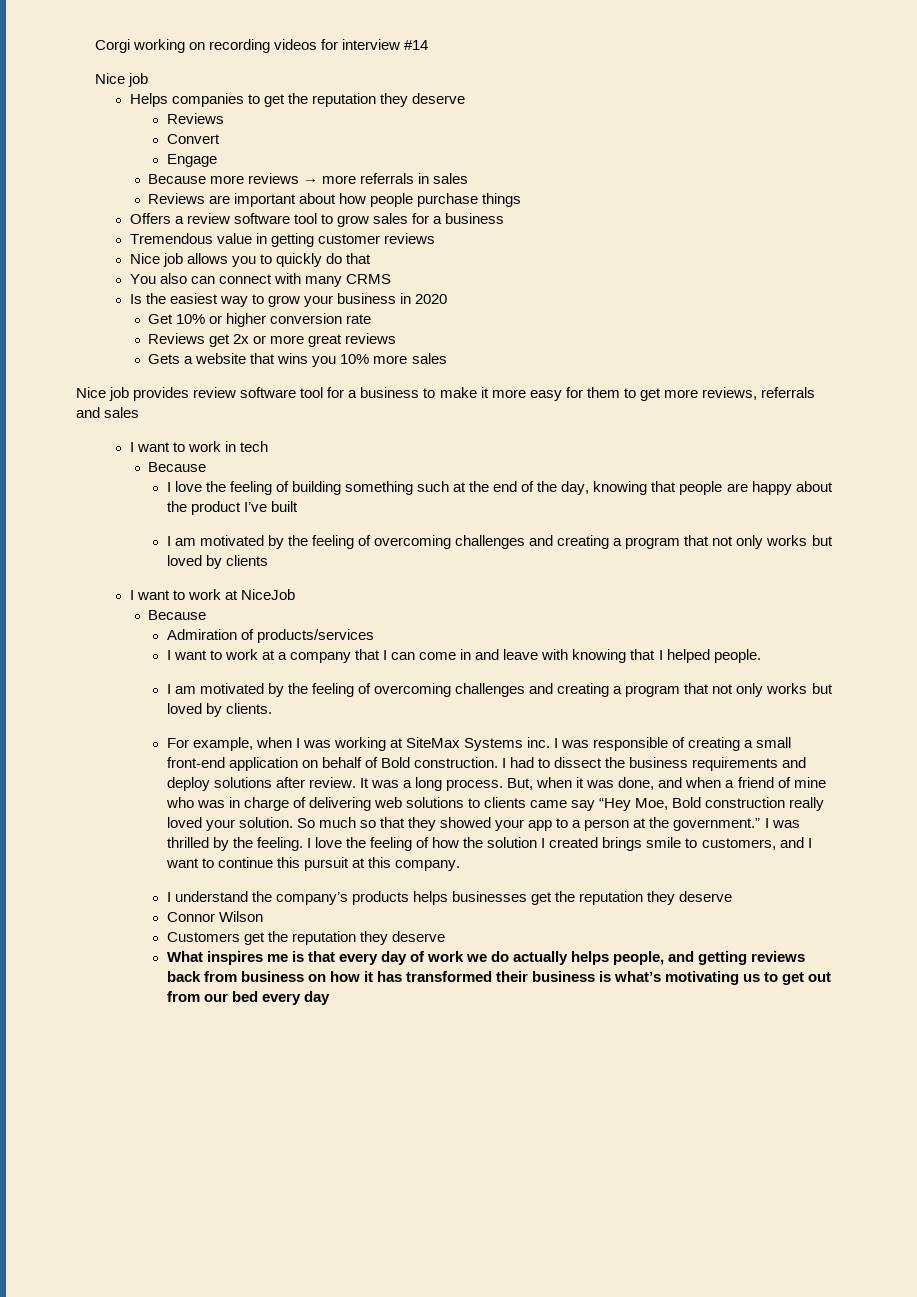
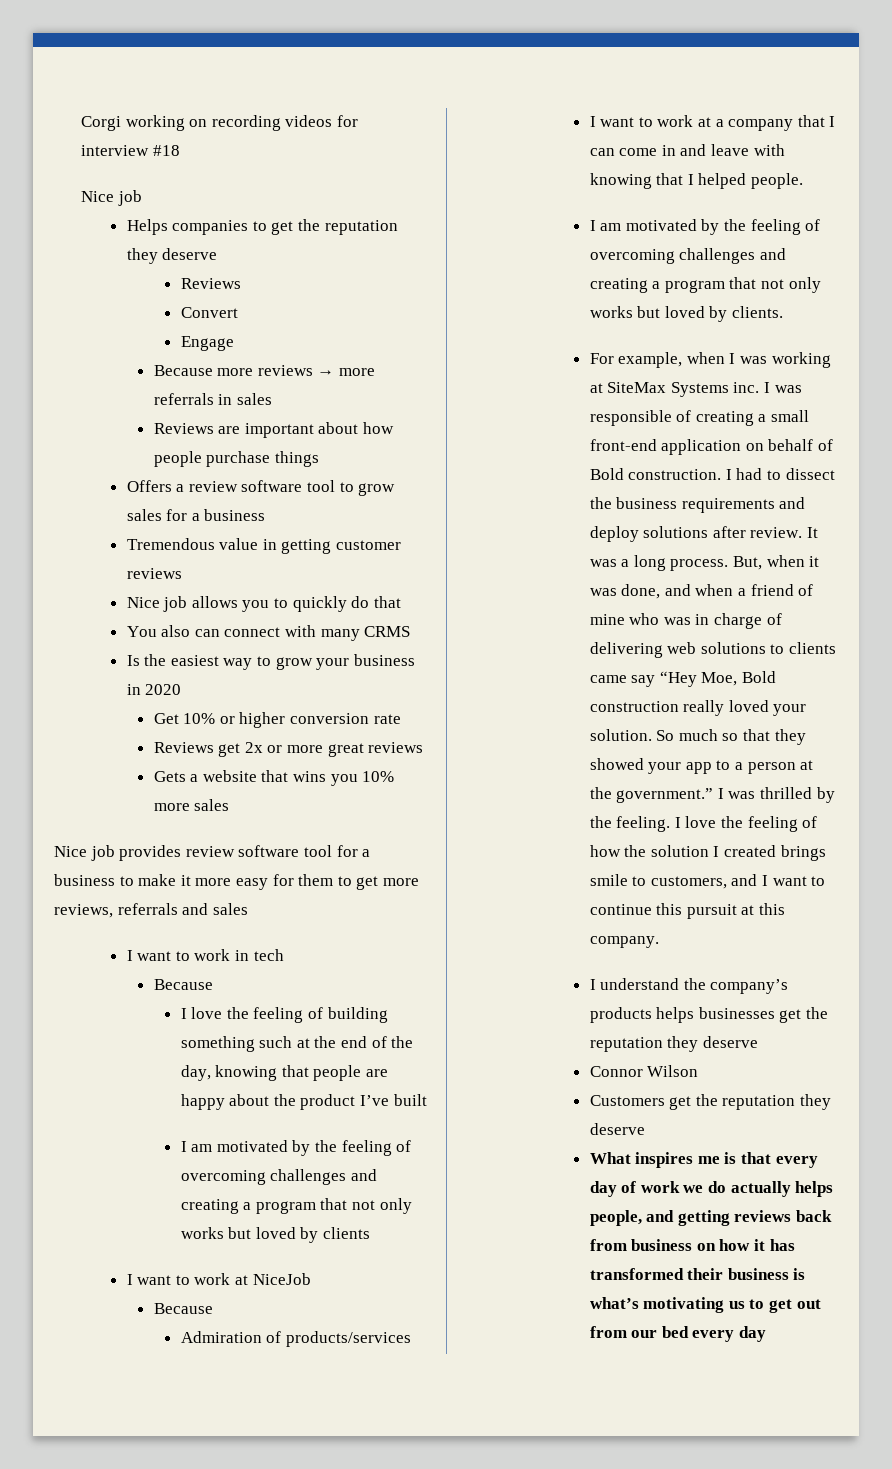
- Corgi working on recording videos for interview #14
+ Corgi working on recording videos for interview #18

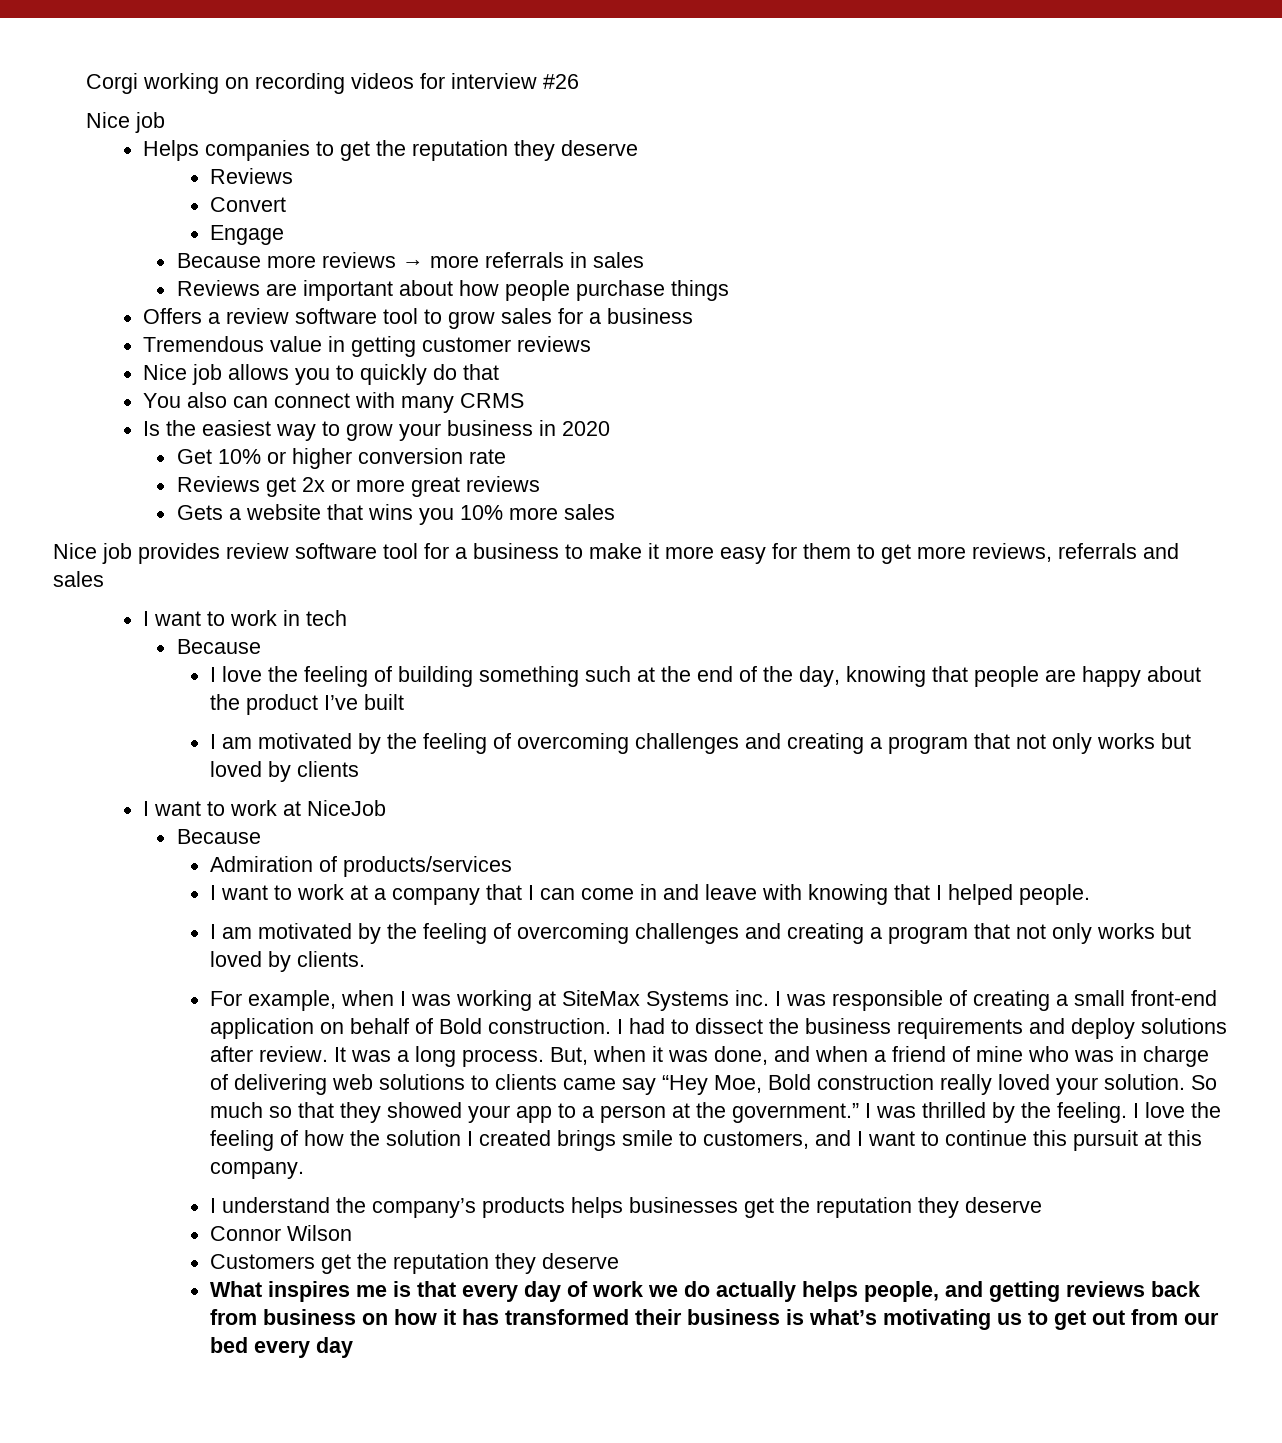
- Corgi working on recording videos for interview #18
+ Corgi working on recording videos for interview #26

